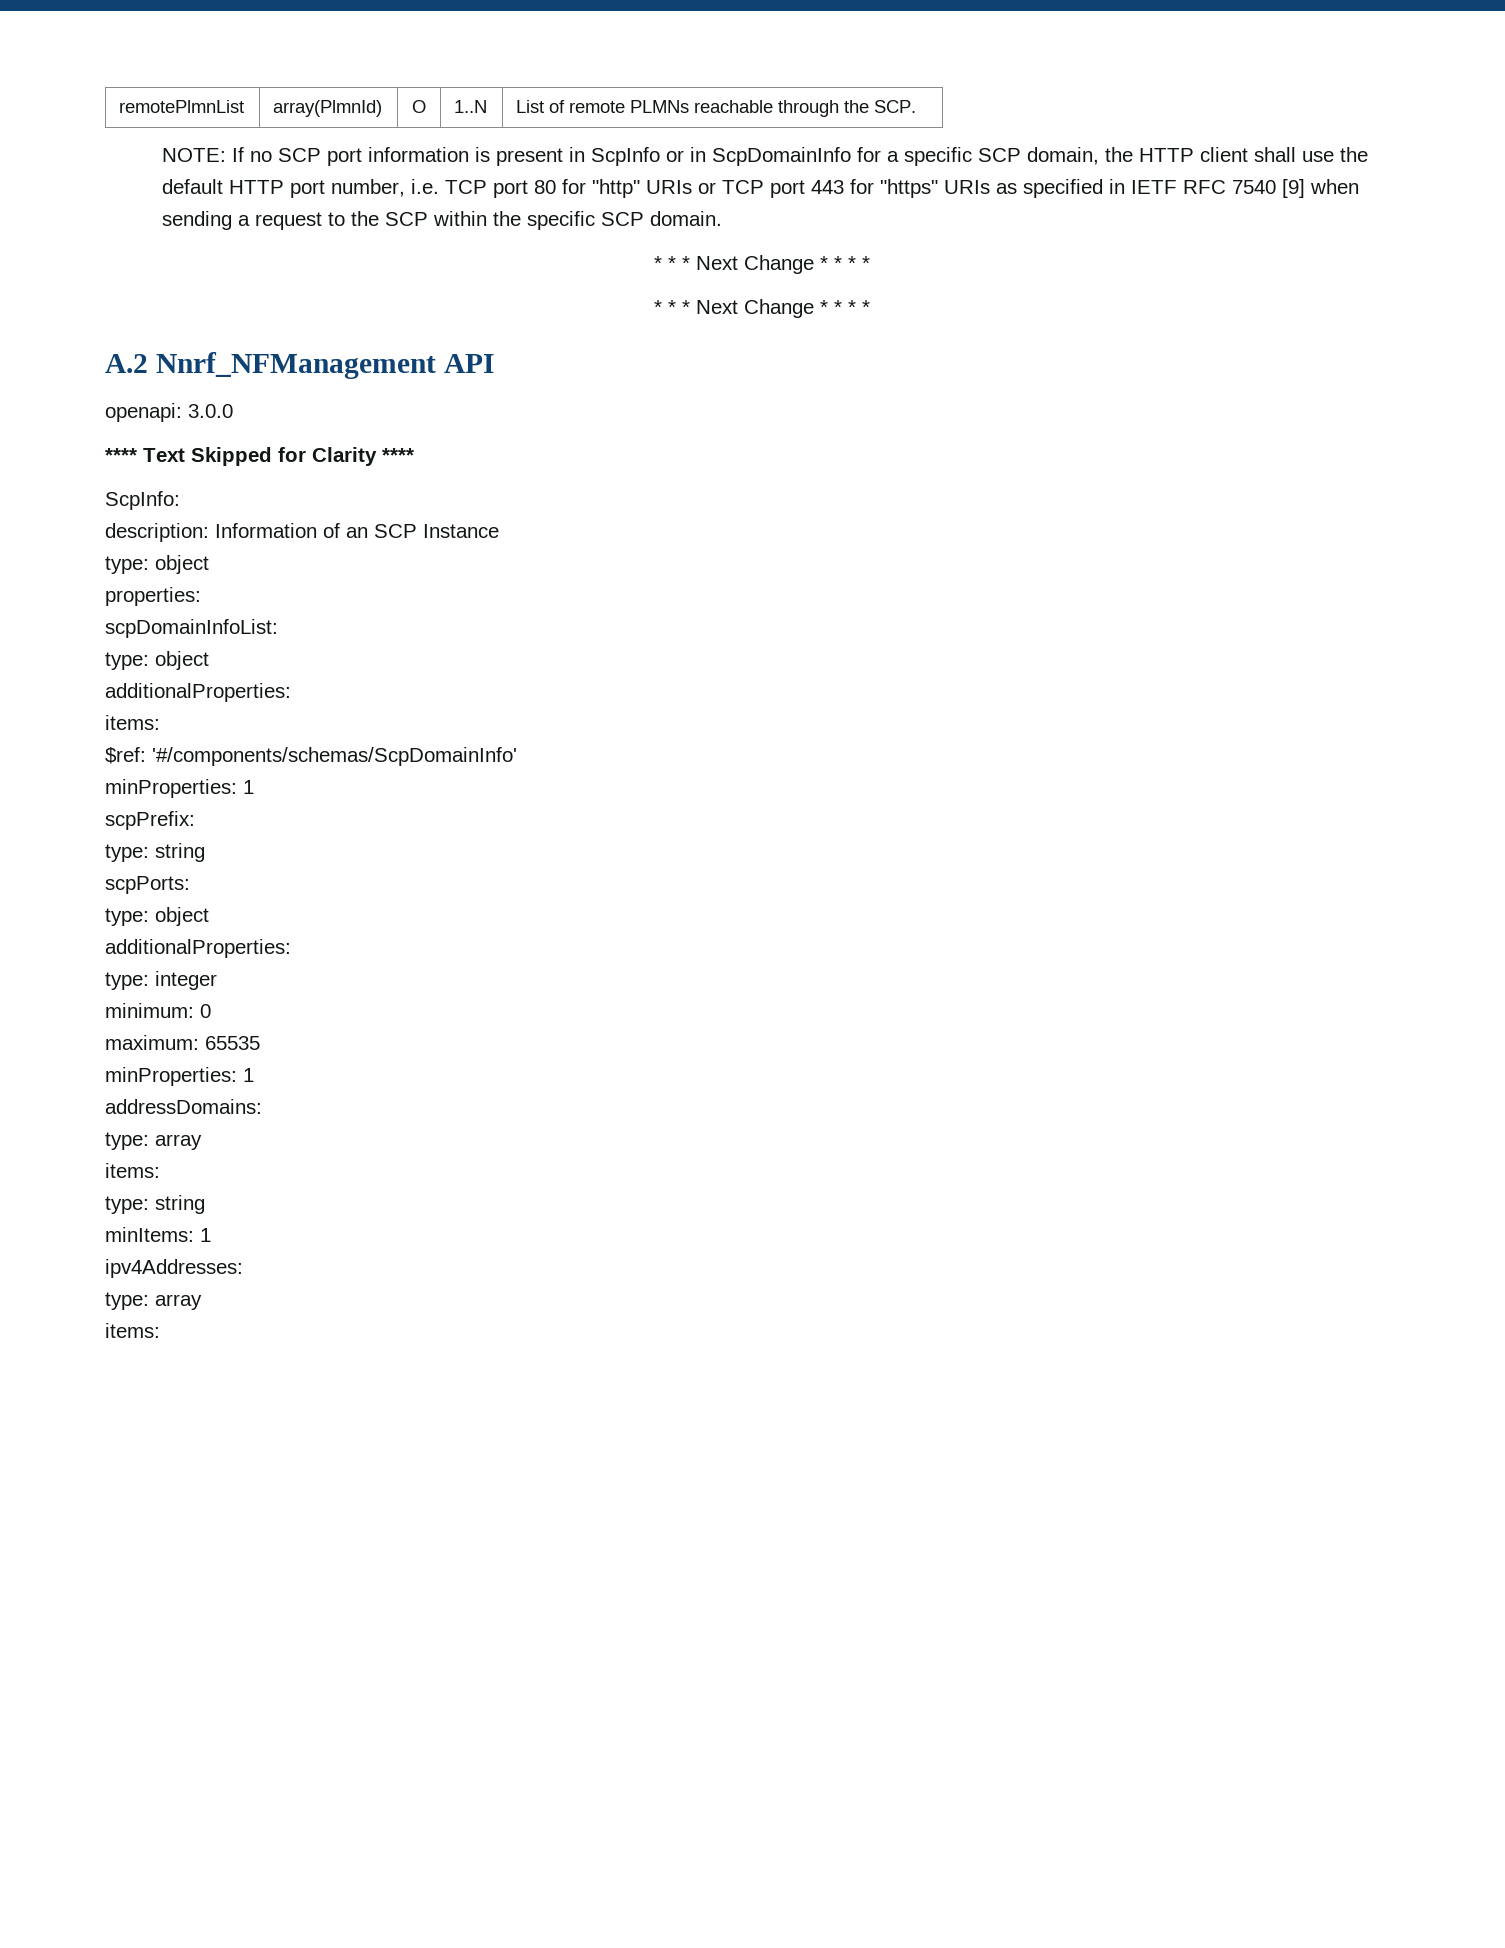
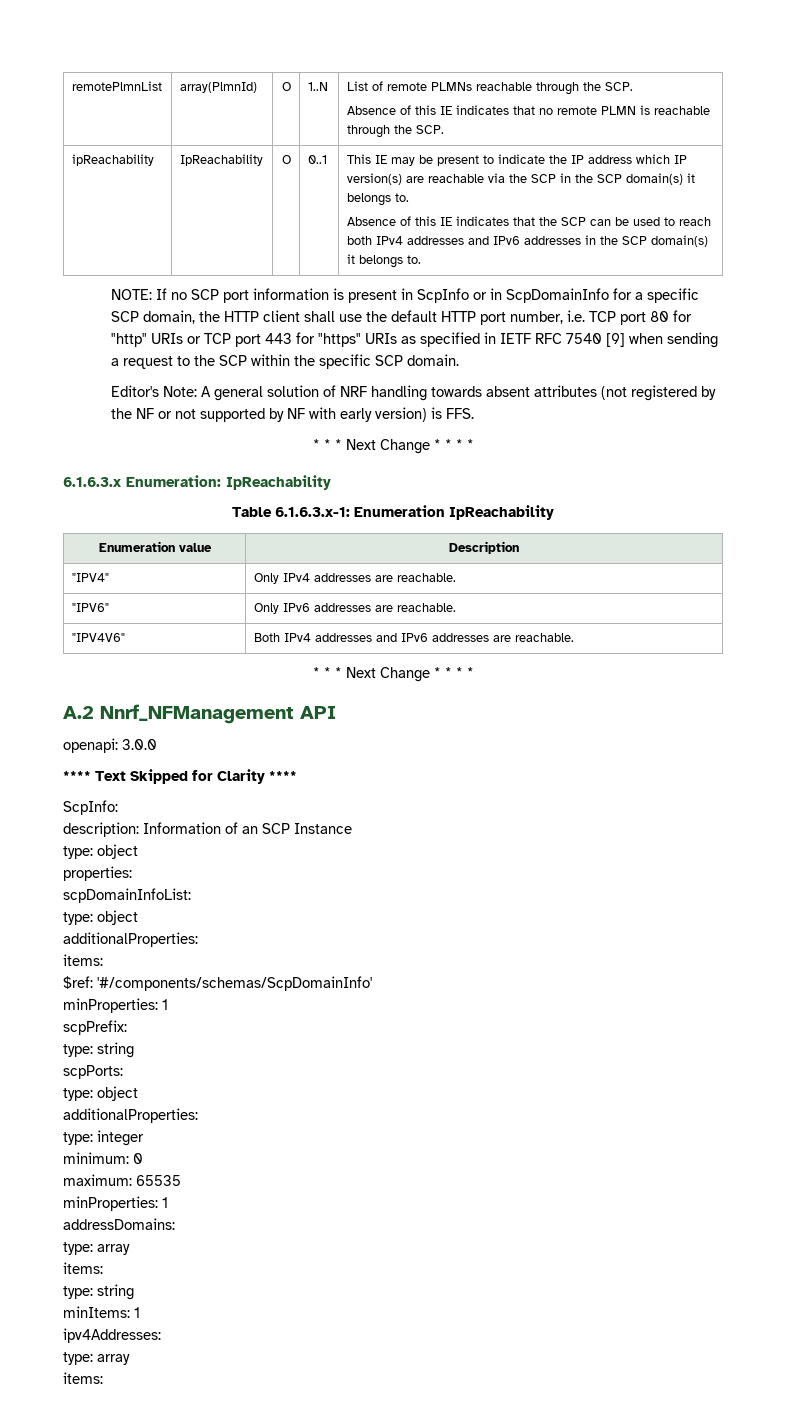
  remotePlmnList | array(PlmnId) | O | 1..N | List of remote PLMNs reachable through the SCP.
+ Absence of this IE indicates that no remote PLMN is reachable through the SCP.
+ ipReachability | IpReachability | O | 0..1 | This IE may be present to indicate the IP address which IP version(s) are reachable via the SCP in the SCP domain(s) it belongs to.
+ Absence of this IE indicates that the SCP can be used to reach both IPv4 addresses and IPv6 addresses in the SCP domain(s) it belongs to.
  If no SCP port information is present in ScpInfo or in ScpDomainInfo for a specific SCP domain, the HTTP client shall use the default HTTP port number, i.e. TCP port 80 for "http" URIs or TCP port 443 for "https" URIs as specified in IETF RFC 7540 [9] when sending a request to the SCP within the specific SCP domain.
+ Editor's Note: A general solution of NRF handling towards absent attributes (not registered by the NF or not supported by NF with early version) is FFS.
  * * * Next Change * * * *
+ 6.1.6.3.x Enumeration: IpReachability
+ Table 6.1.6.3.x-1: Enumeration IpReachability
+ Enumeration value | Description
+ "IPV4" | Only IPv4 addresses are reachable.
+ "IPV6" | Only IPv6 addresses are reachable.
+ "IPV4V6" | Both IPv4 addresses and IPv6 addresses are reachable.

